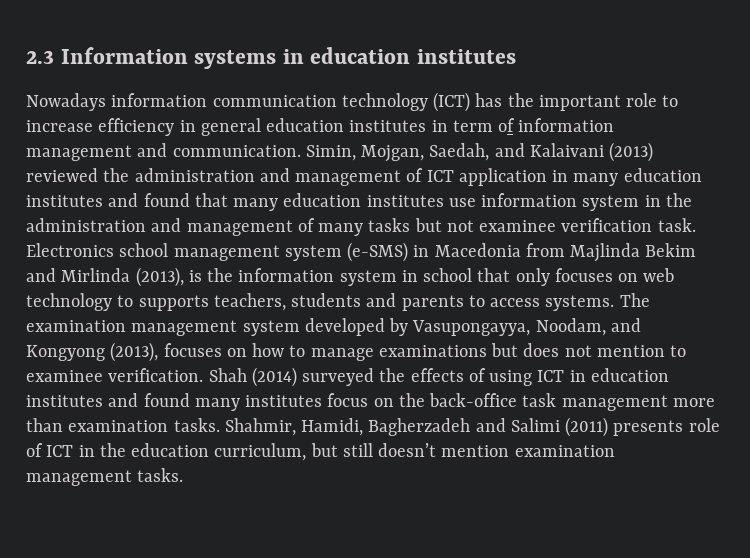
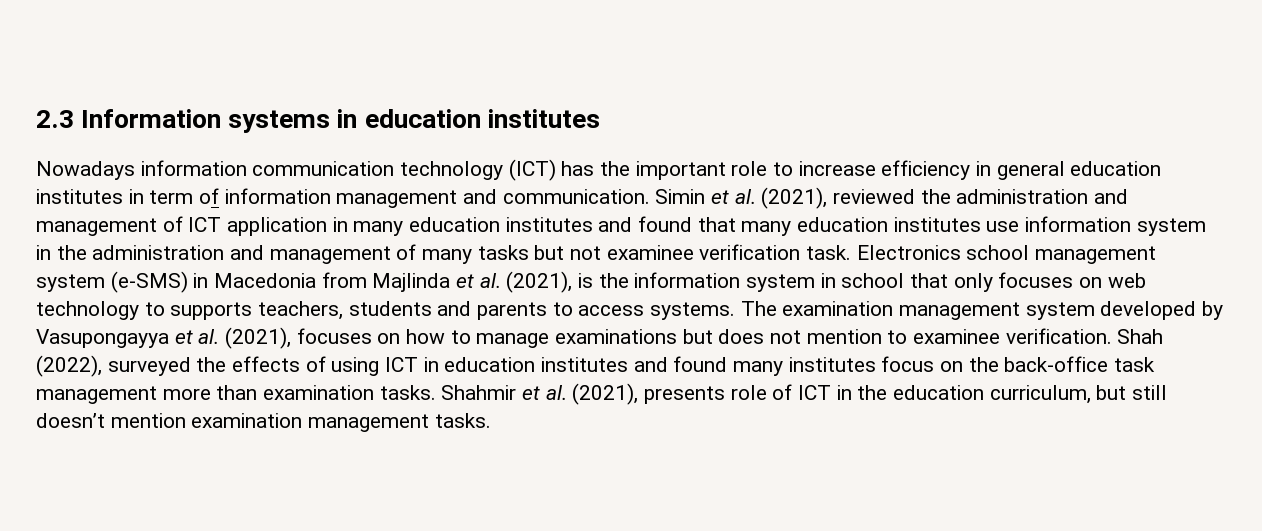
- Simin, Mojgan, Saedah, and Kalaivani (2013) reviewed the administration and management of ICT application in many education institutes and found that many education institutes use information system in the administration and management of many tasks but not examinee verification task.
+ Simin et al. (2021), reviewed the administration and management of ICT application in many education institutes and found that many education institutes use information system in the administration and management of many tasks but not examinee verification task.
- Electronics school management system (e-SMS) in Macedonia from Majlinda Bekim and Mirlinda (2013), is the information system in school that only focuses on web technology to supports teachers, students and parents to access systems.
+ Electronics school management system (e-SMS) in Macedonia from Majlinda et al. (2021), is the information system in school that only focuses on web technology to supports teachers, students and parents to access systems.
- The examination management system developed by Vasupongayya, Noodam, and Kongyong (2013), focuses on how to manage examinations but does not mention to examinee verification.
+ The examination management system developed by Vasupongayya et al. (2021), focuses on how to manage examinations but does not mention to examinee verification.
- Shah (2014) surveyed the effects of using ICT in education institutes and found many institutes focus on the back-office task management more than examination tasks.
+ Shah (2022), surveyed the effects of using ICT in education institutes and found many institutes focus on the back-office task management more than examination tasks.
- Shahmir, Hamidi, Bagherzadeh and Salimi (2011) presents role of ICT in the education curriculum, but still doesn’t mention examination management tasks.
+ Shahmir et al. (2021), presents role of ICT in the education curriculum, but still doesn’t mention examination management tasks.

